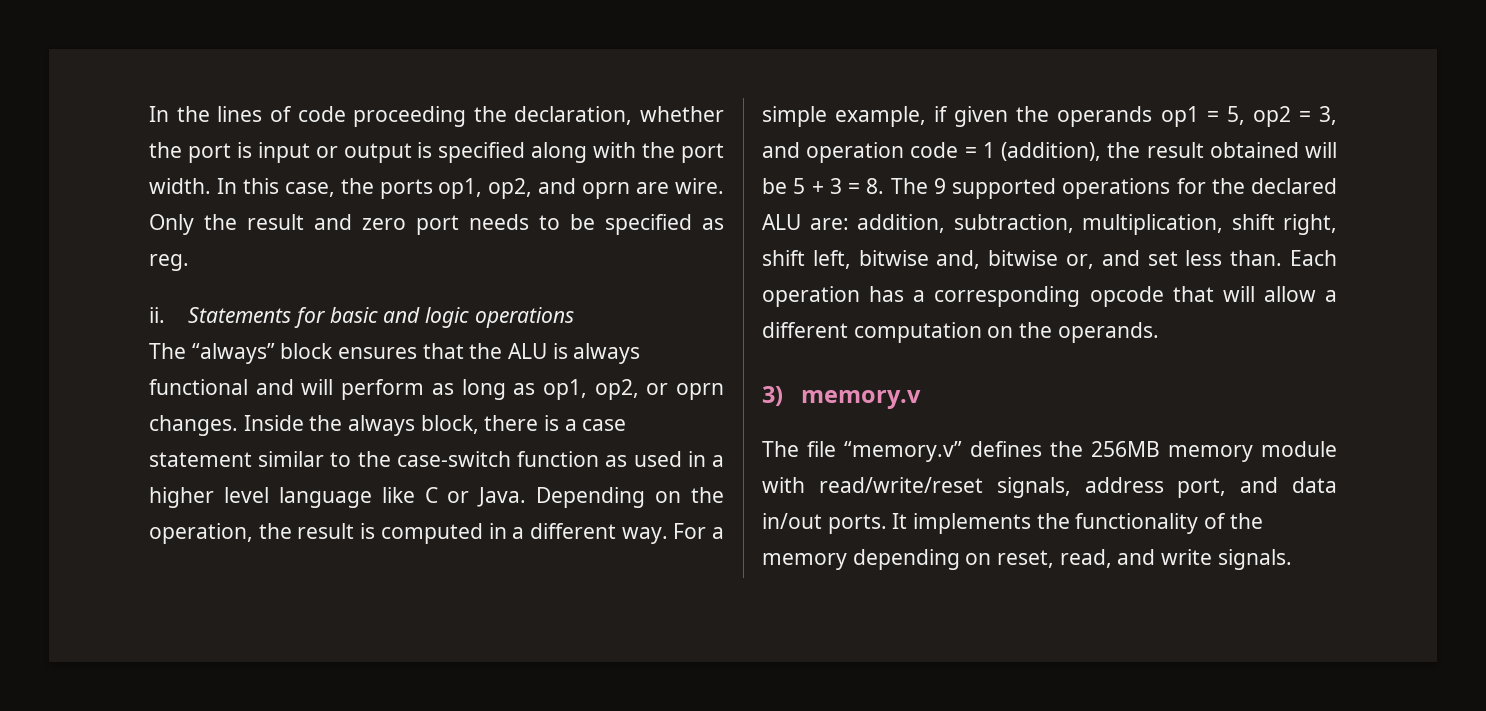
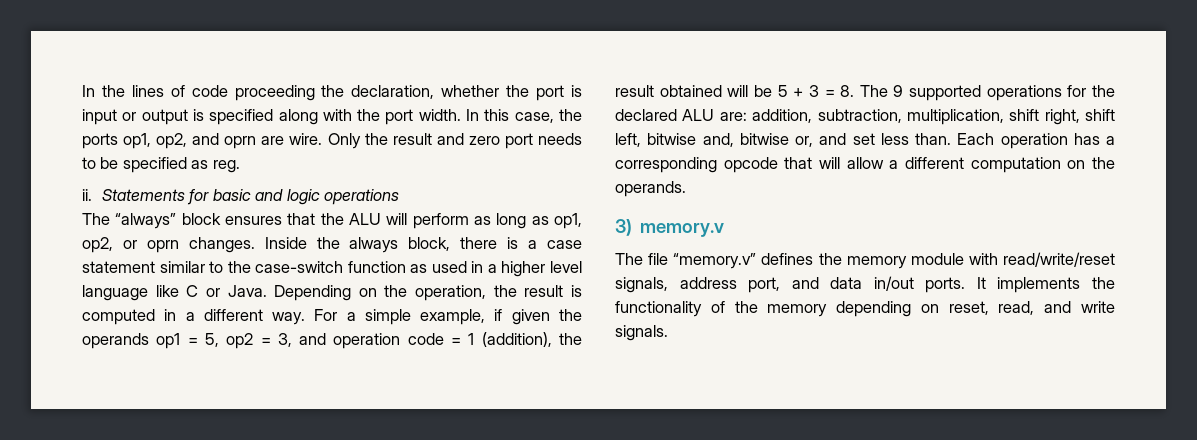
- The “always” block ensures that the ALU is always functional and will perform as long as op1, op2, or oprn changes.
+ The “always” block ensures that the ALU will perform as long as op1, op2, or oprn changes.
- The file “memory.v” defines the 256MB memory module with read/write/reset signals, address port, and data in/out ports.
+ The file “memory.v” defines the memory module with read/write/reset signals, address port, and data in/out ports.

